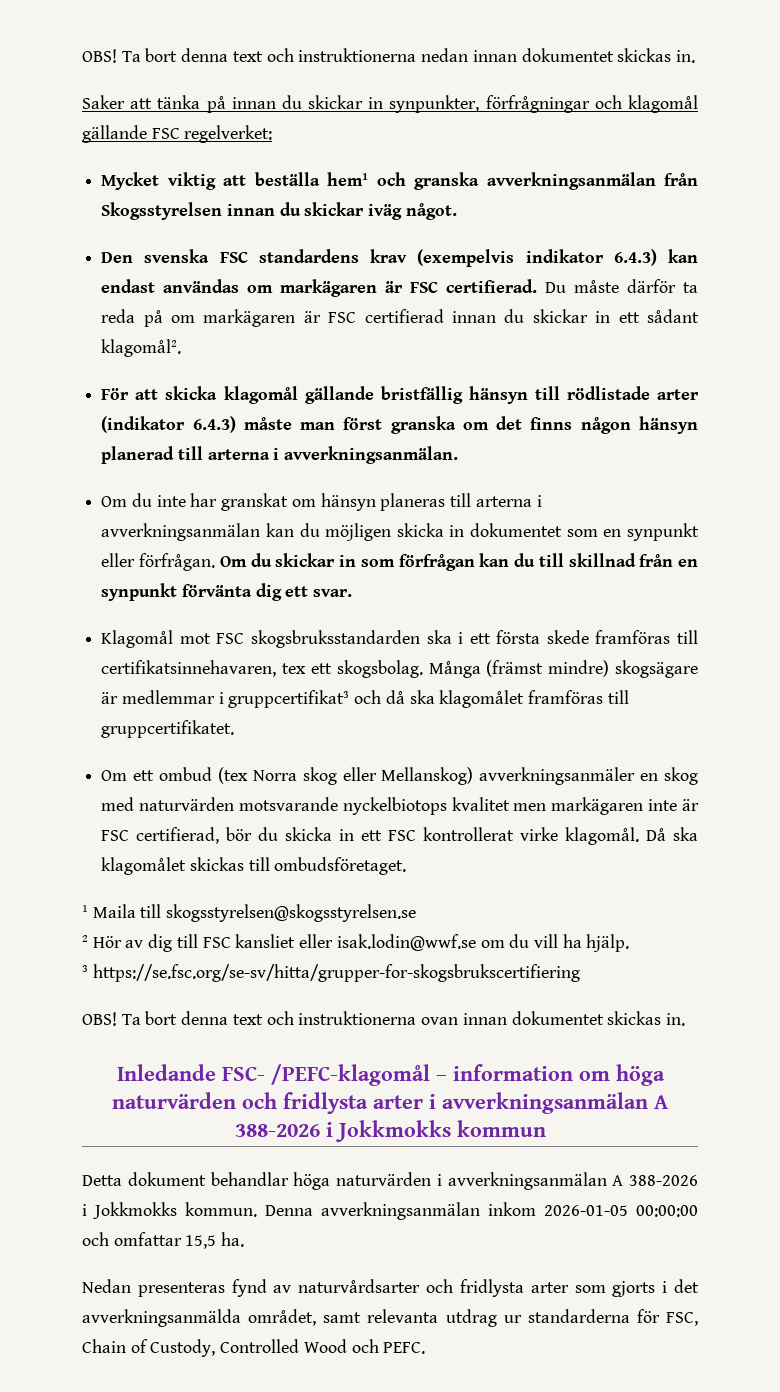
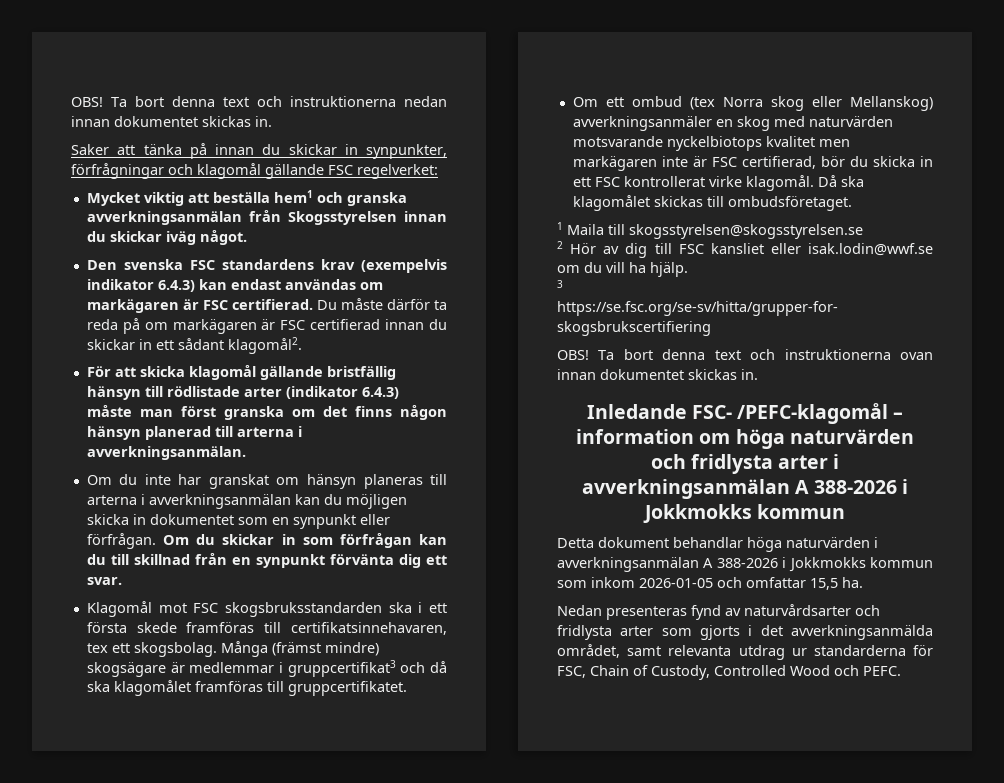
- Detta dokument behandlar höga naturvärden i avverkningsanmälan A 388-2026 i Jokkmokks kommun. Denna avverkningsanmälan inkom 2026-01-05 00:00:00 och omfattar 15,5 ha.
+ Detta dokument behandlar höga naturvärden i avverkningsanmälan A 388-2026 i Jokkmokks kommun som inkom 2026-01-05 och omfattar 15,5 ha.

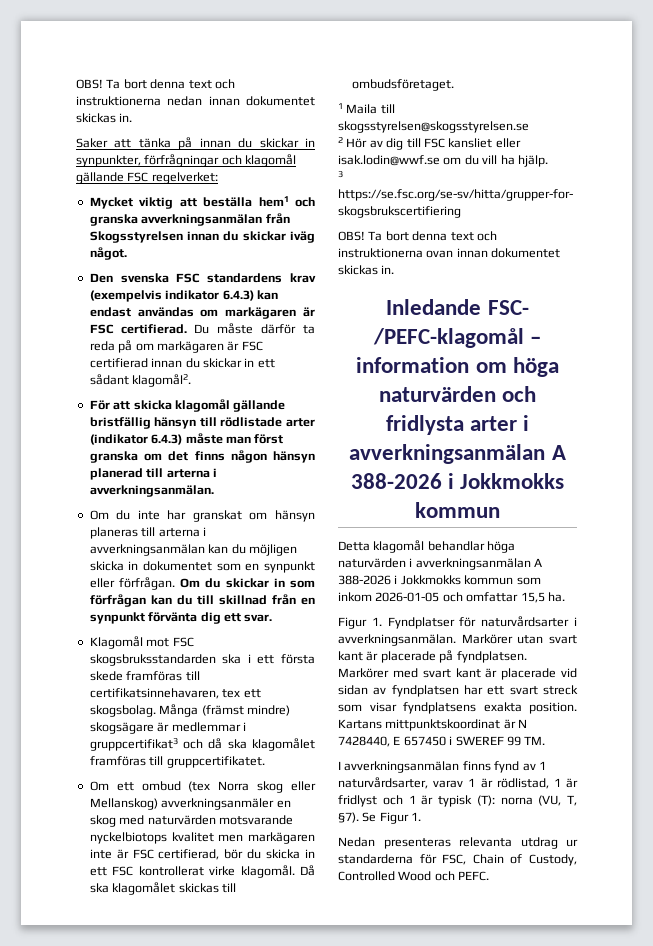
- Detta dokument behandlar höga naturvärden i avverkningsanmälan A 388-2026 i Jokkmokks kommun som inkom 2026-01-05 och omfattar 15,5 ha.
+ Detta klagomål behandlar höga naturvärden i avverkningsanmälan A 388-2026 i Jokkmokks kommun som inkom 2026-01-05 och omfattar 15,5 ha.
- Nedan presenteras fynd av naturvårdsarter och fridlysta arter som gjorts i det avverkningsanmälda området, samt relevanta utdrag ur standarderna för FSC, Chain of Custody, Controlled Wood och PEFC.
+ Figur 1. Fyndplatser för naturvårdsarter i avverkningsanmälan. Markörer utan svart kant är placerade på fyndplatsen. Markörer med svart kant är placerade vid sidan av fyndplatsen har ett svart streck som visar fyndplatsens exakta position. Kartans mittpunktskoordinat är N 7428440, E 657450 i SWEREF 99 TM.
+ I avverkningsanmälan finns fynd av 1 naturvårdsarter, varav 1 är rödlistad, 1 är fridlyst och 1 är typisk (T): norna (VU, T, §7). Se Figur 1.
+ Nedan presenteras relevanta utdrag ur standarderna för FSC, Chain of Custody, Controlled Wood och PEFC.

